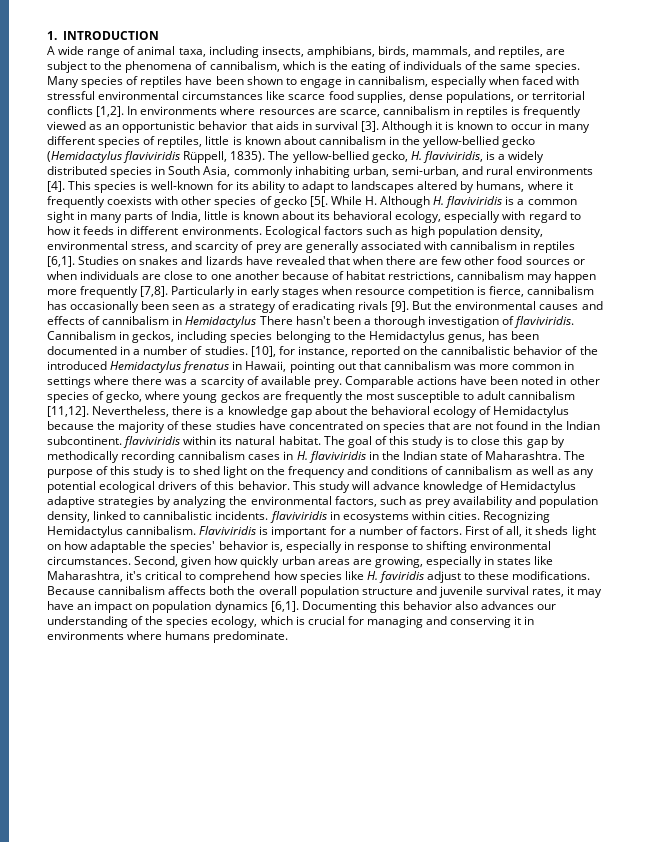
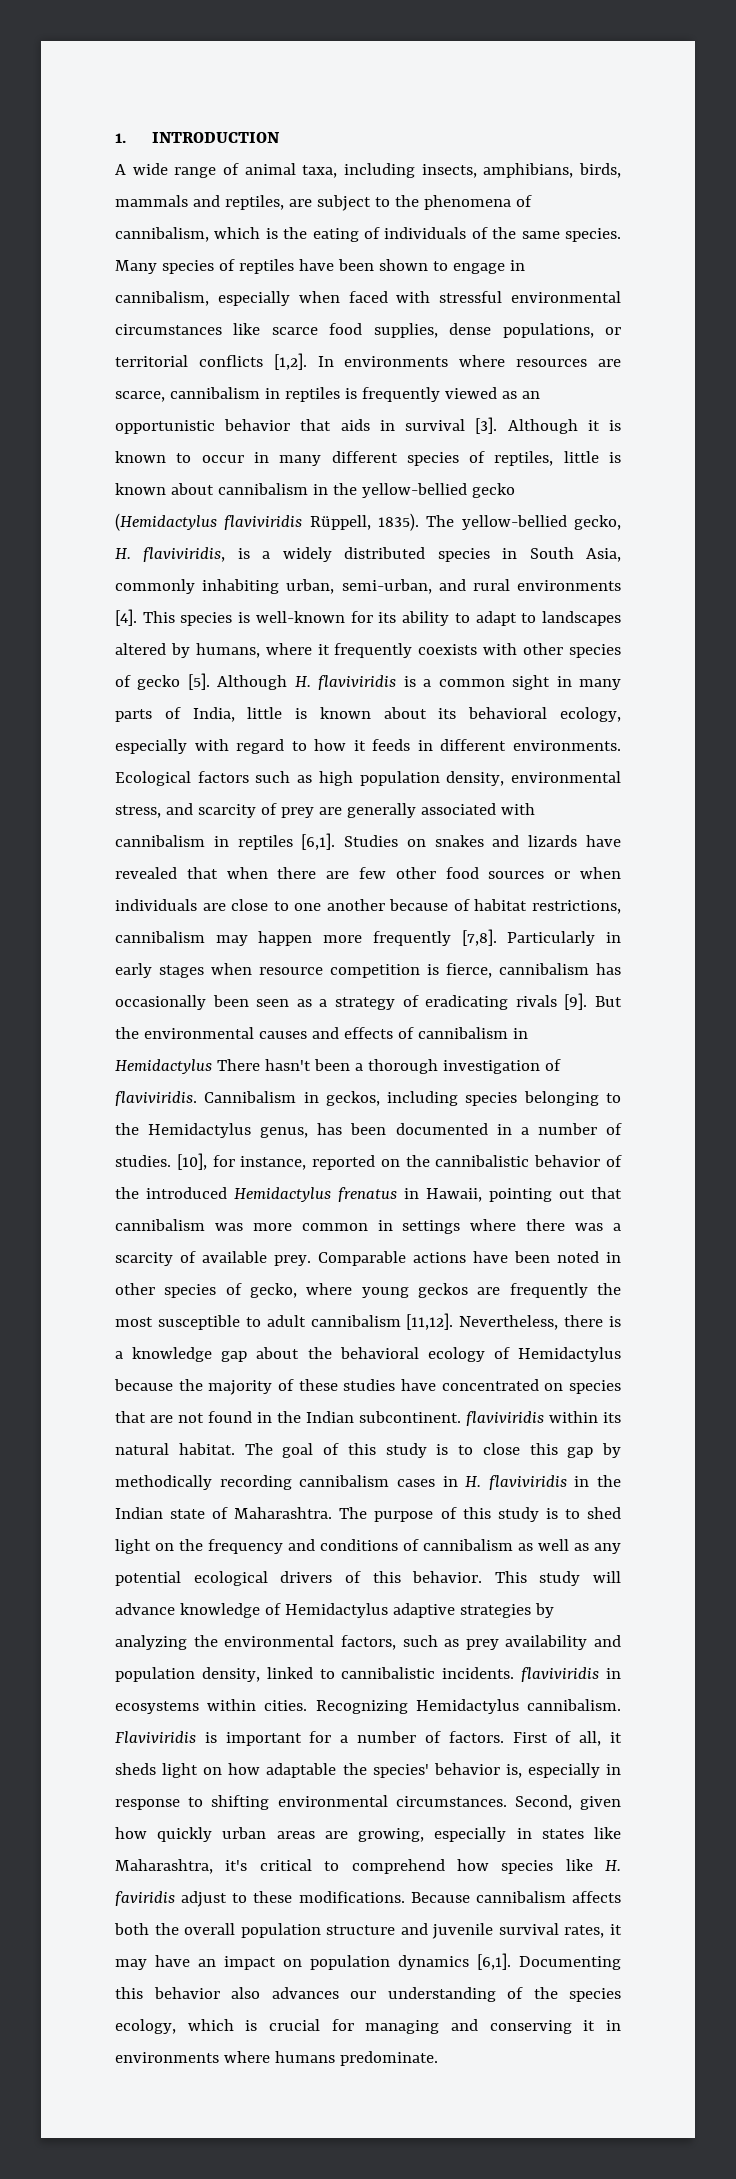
- A wide range of animal taxa, including insects, amphibians, birds, mammals, and reptiles, are subject to the phenomena of cannibalism, which is the eating of individuals of the same species.
+ A wide range of animal taxa, including insects, amphibians, birds, mammals and reptiles, are subject to the phenomena of cannibalism, which is the eating of individuals of the same species.
- This species is well-known for its ability to adapt to landscapes altered by humans, where it frequently coexists with other species of gecko [5[. While H. Although H. flaviviridis is a common sight in many parts of India, little is known about its behavioral ecology, especially with regard to how it feeds in different environments.
+ This species is well-known for its ability to adapt to landscapes altered by humans, where it frequently coexists with other species of gecko [5]. Although H. flaviviridis is a common sight in many parts of India, little is known about its behavioral ecology, especially with regard to how it feeds in different environments.

